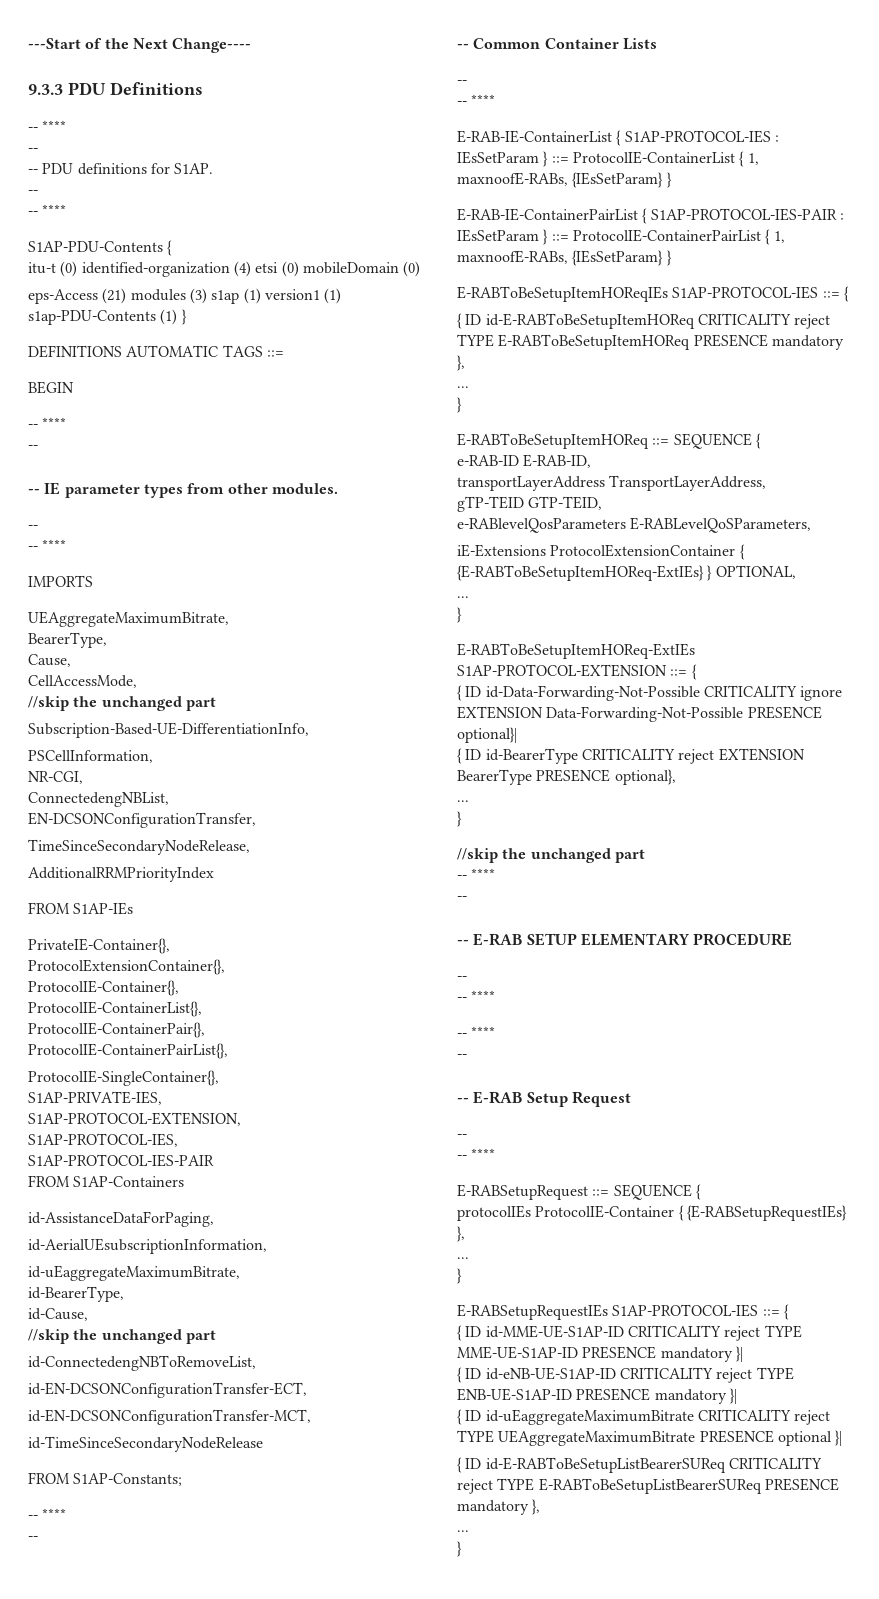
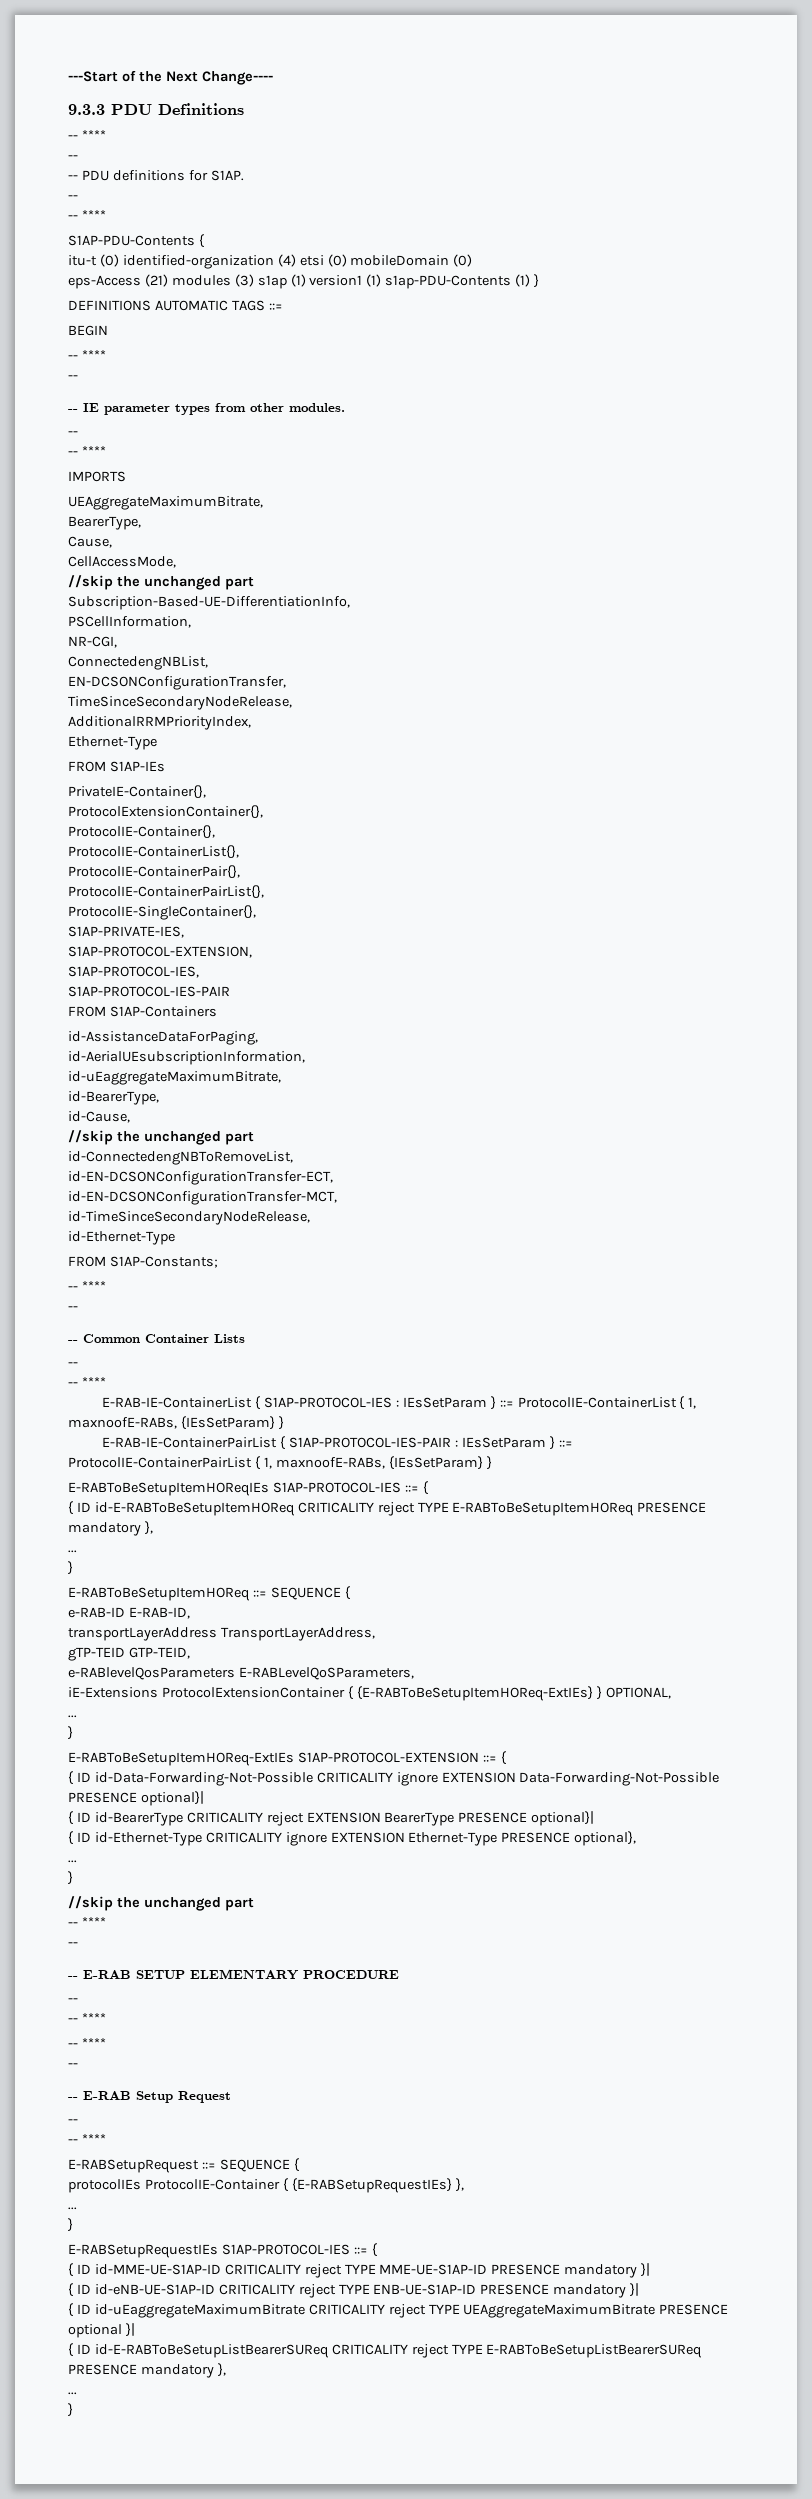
- AdditionalRRMPriorityIndex
+ AdditionalRRMPriorityIndex,
+ Ethernet-Type
- id-TimeSinceSecondaryNodeRelease
+ id-TimeSinceSecondaryNodeRelease,
+ id-Ethernet-Type
- { ID id-BearerType CRITICALITY reject EXTENSION BearerType PRESENCE optional},
+ { ID id-BearerType CRITICALITY reject EXTENSION BearerType PRESENCE optional}|
+ { ID id-Ethernet-Type CRITICALITY ignore EXTENSION Ethernet-Type PRESENCE optional},

